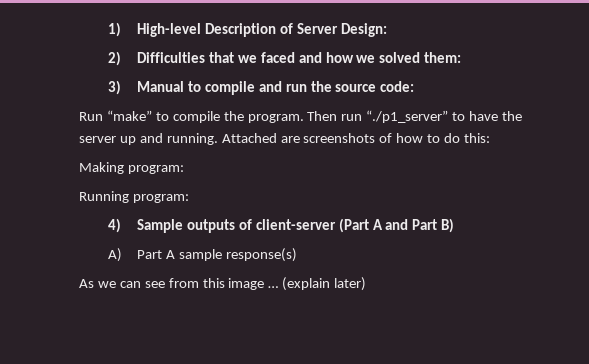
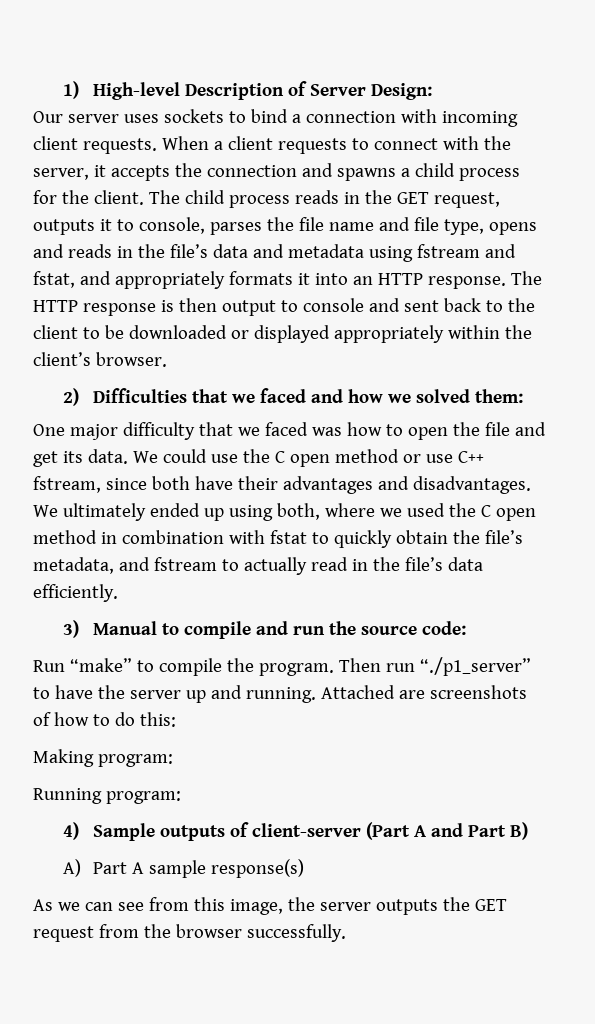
+ Our server uses sockets to bind a connection with incoming client requests. When a client requests to connect with the server, it accepts the connection and spawns a child process for the client. The child process reads in the GET request, outputs it to console, parses the file name and file type, opens and reads in the file’s data and metadata using fstream and fstat, and appropriately formats it into an HTTP response. The HTTP response is then output to console and sent back to the client to be downloaded or displayed appropriately within the client’s browser.
+ One major difficulty that we faced was how to open the file and get its data. We could use the C open method or use C++ fstream, since both have their advantages and disadvantages. We ultimately ended up using both, where we used the C open method in combination with fstat to quickly obtain the file’s metadata, and fstream to actually read in the file’s data efficiently.
- As we can see from this image … (explain later)
+ As we can see from this image, the server outputs the GET request from the browser successfully.

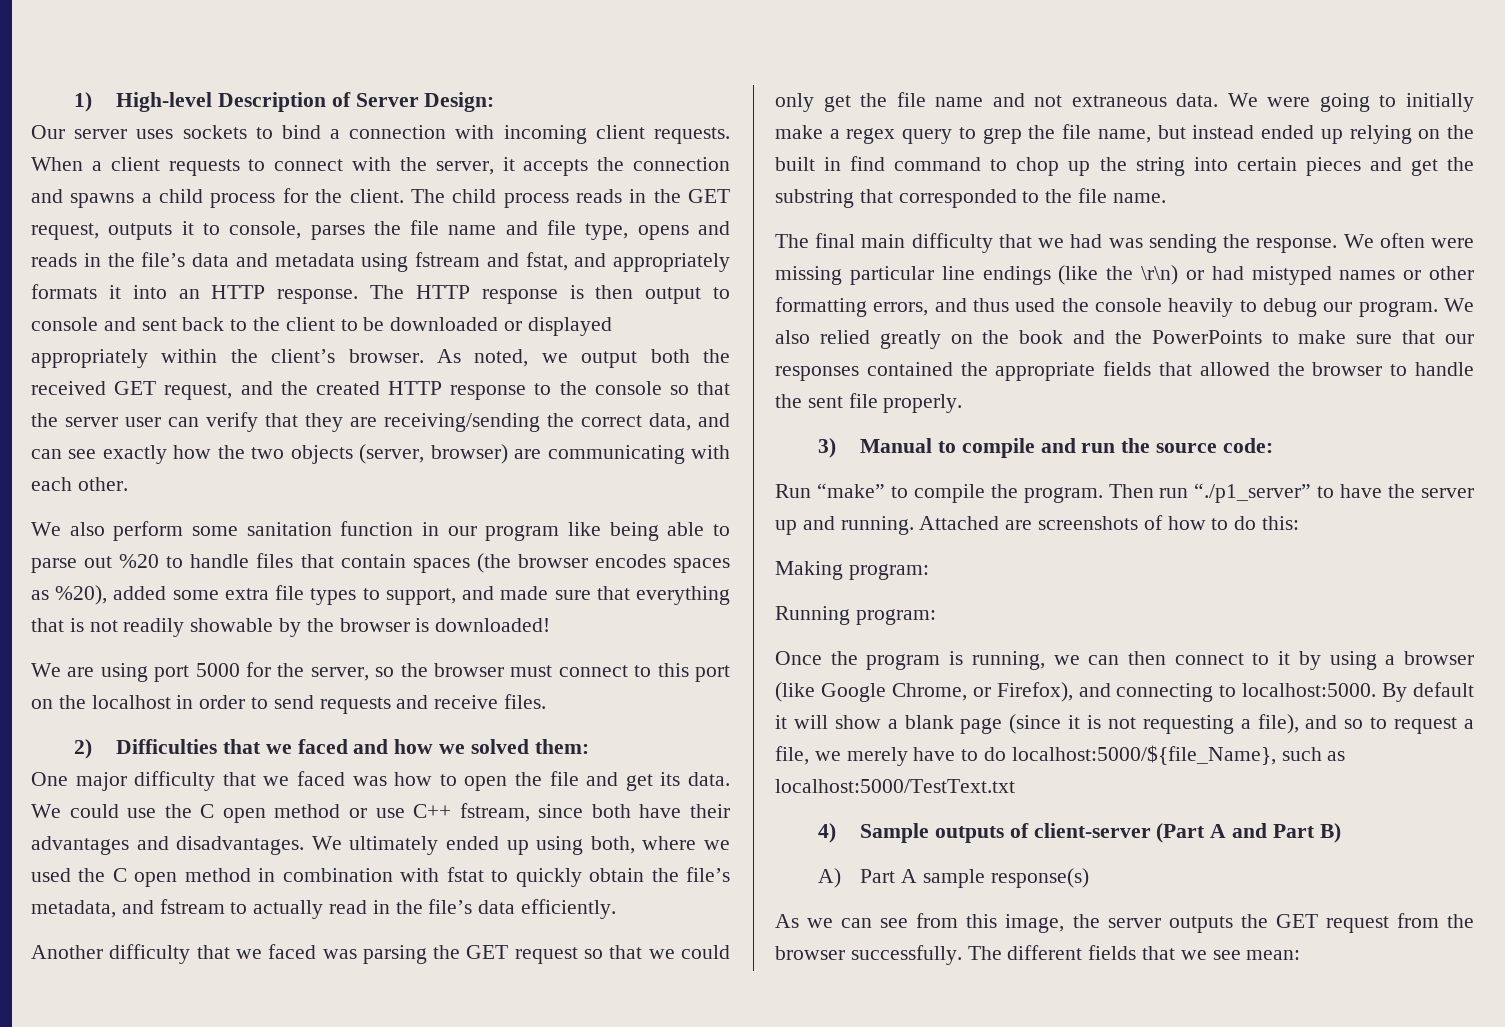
+ As noted, we output both the received GET request, and the created HTTP response to the console so that the server user can verify that they are receiving/sending the correct data, and can see exactly how the two objects (server, browser) are communicating with each other.
+ We also perform some sanitation function in our program like being able to parse out %20 to handle files that contain spaces (the browser encodes spaces as %20), added some extra file types to support, and made sure that everything that is not readily showable by the browser is downloaded!
+ We are using port 5000 for the server, so the browser must connect to this port on the localhost in order to send requests and receive files.
+ Another difficulty that we faced was parsing the GET request so that we could only get the file name and not extraneous data. We were going to initially make a regex query to grep the file name, but instead ended up relying on the built in find command to chop up the string into certain pieces and get the substring that corresponded to the file name.
+ The final main difficulty that we had was sending the response. We often were missing particular line endings (like the \r\n) or had mistyped names or other formatting errors, and thus used the console heavily to debug our program. We also relied greatly on the book and the PowerPoints to make sure that our responses contained the appropriate fields that allowed the browser to handle the sent file properly.
+ Once the program is running, we can then connect to it by using a browser (like Google Chrome, or Firefox), and connecting to localhost:5000. By default it will show a blank page (since it is not requesting a file), and so to request a file, we merely have to do localhost:5000/${file_Name}, such as localhost:5000/TestText.txt
+ The different fields that we see mean:

